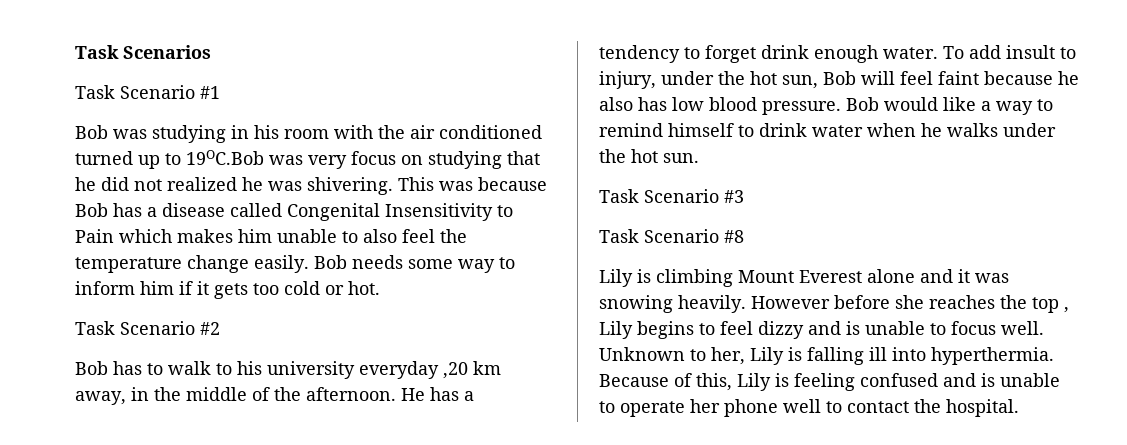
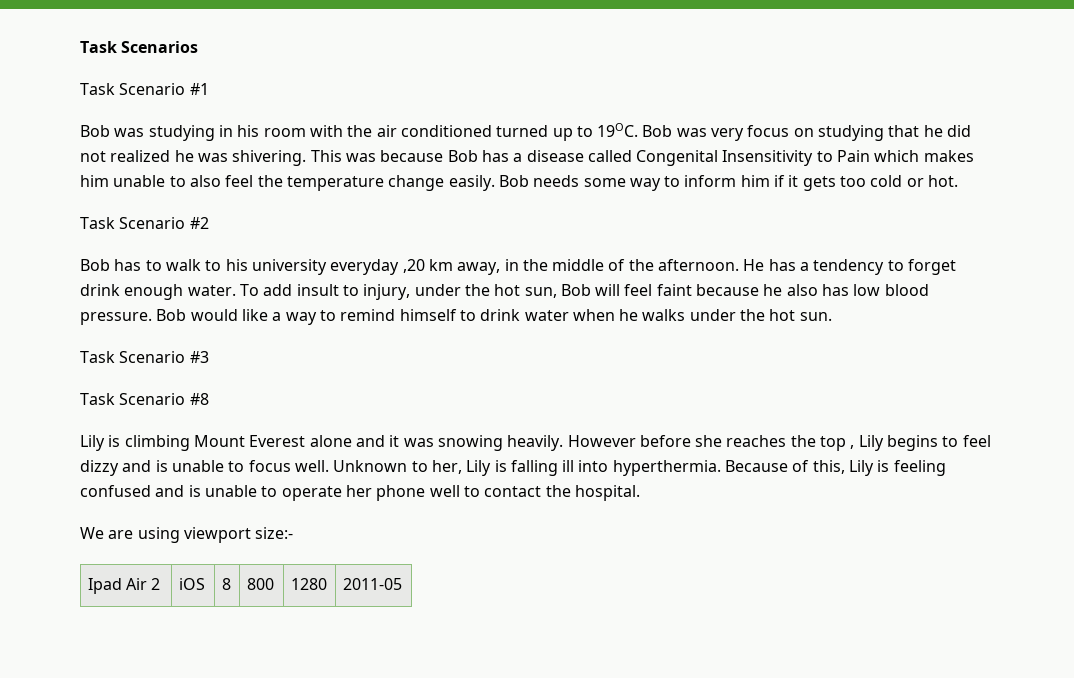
- Bob was studying in his room with the air conditioned turned up to 19OC.Bob was very focus on studying that he did not realized he was shivering.
+ Bob was studying in his room with the air conditioned turned up to 19OC. Bob was very focus on studying that he did not realized he was shivering.
+ We are using viewport size:-
+ Ipad Air 2 | iOS | 8 | 800 | 1280 | 2011-05

